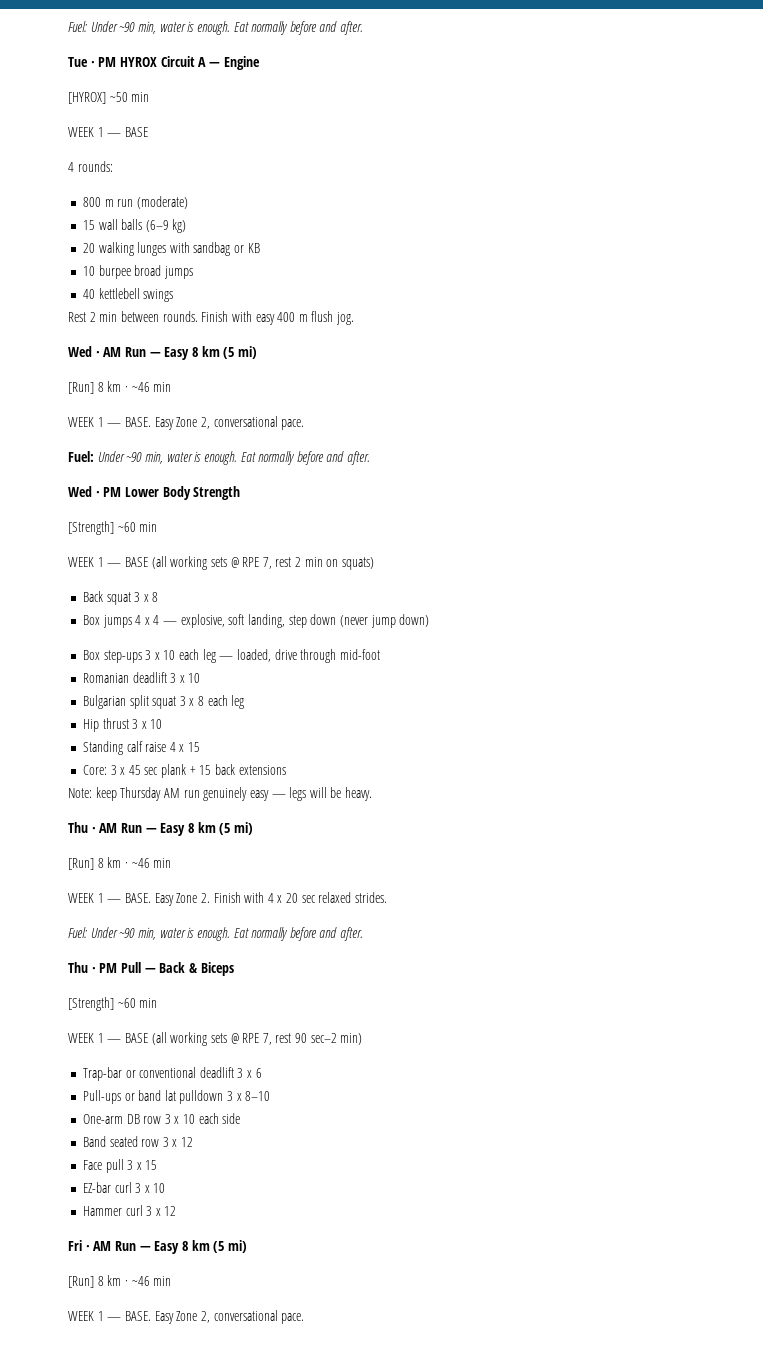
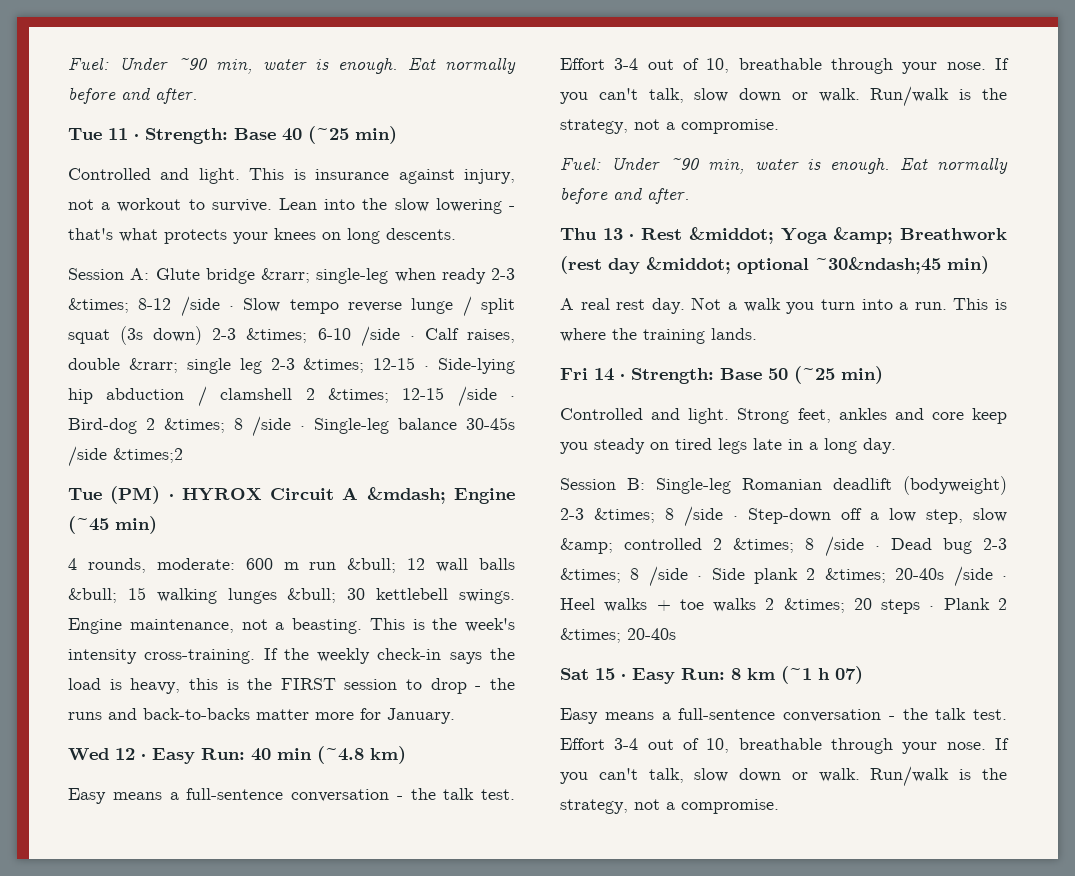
- Tue · PM HYROX Circuit A — Engine
- [HYROX] ~50 min
- WEEK 1 — BASE
- 4 rounds:
- 800 m run (moderate)
- 15 wall balls (6–9 kg)
- 20 walking lunges with sandbag or KB
- 10 burpee broad jumps
- 40 kettlebell swings
- Rest 2 min between rounds. Finish with easy 400 m flush jog.
- Wed · AM Run — Easy 8 km (5 mi)
- [Run] 8 km · ~46 min
- WEEK 1 — BASE. Easy Zone 2, conversational pace.
- Fuel: Under ~90 min, water is enough. Eat normally before and after.
- Wed · PM Lower Body Strength
- [Strength] ~60 min
- WEEK 1 — BASE (all working sets @ RPE 7, rest 2 min on squats)
- Back squat 3 x 8
- Box jumps 4 x 4 — explosive, soft landing, step down (never jump down)
- Box step-ups 3 x 10 each leg — loaded, drive through mid-foot
- Romanian deadlift 3 x 10
- Bulgarian split squat 3 x 8 each leg
- Hip thrust 3 x 10
- Standing calf raise 4 x 15
- Core: 3 x 45 sec plank + 15 back extensions
- Note: keep Thursday AM run genuinely easy — legs will be heavy.
- Thu · AM Run — Easy 8 km (5 mi)
- [Run] 8 km · ~46 min
- WEEK 1 — BASE. Easy Zone 2. Finish with 4 x 20 sec relaxed strides.
+ Tue 11 · Strength: Base 40 (~25 min)
+ Controlled and light. This is insurance against injury, not a workout to survive. Lean into the slow lowering - that's what protects your knees on long descents.
+ Session A: Glute bridge &rarr; single-leg when ready 2-3 &times; 8-12 /side · Slow tempo reverse lunge / split squat (3s down) 2-3 &times; 6-10 /side · Calf raises, double &rarr; single leg 2-3 &times; 12-15 · Side-lying hip abduction / clamshell 2 &times; 12-15 /side · Bird-dog 2 &times; 8 /side · Single-leg balance 30-45s /side &times;2
+ Tue (PM) · HYROX Circuit A &mdash; Engine (~45 min)
+ 4 rounds, moderate: 600 m run &bull; 12 wall balls &bull; 15 walking lunges &bull; 30 kettlebell swings. Engine maintenance, not a beasting. This is the week's intensity cross-training. If the weekly check-in says the load is heavy, this is the FIRST session to drop - the runs and back-to-backs matter more for January.
+ Wed 12 · Easy Run: 40 min (~4.8 km)
+ Easy means a full-sentence conversation - the talk test. Effort 3-4 out of 10, breathable through your nose. If you can't talk, slow down or walk. Run/walk is the strategy, not a compromise.
- Thu · PM Pull — Back & Biceps
- [Strength] ~60 min
- WEEK 1 — BASE (all working sets @ RPE 7, rest 90 sec–2 min)
- Trap-bar or conventional deadlift 3 x 6
- Pull-ups or band lat pulldown 3 x 8–10
- One-arm DB row 3 x 10 each side
- Band seated row 3 x 12
- Face pull 3 x 15
- EZ-bar curl 3 x 10
- Hammer curl 3 x 12
- Fri · AM Run — Easy 8 km (5 mi)
- [Run] 8 km · ~46 min
- WEEK 1 — BASE. Easy Zone 2, conversational pace.
+ Thu 13 · Rest &middot; Yoga &amp; Breathwork (rest day &middot; optional ~30&ndash;45 min)
+ A real rest day. Not a walk you turn into a run. This is where the training lands.
+ Fri 14 · Strength: Base 50 (~25 min)
+ Controlled and light. Strong feet, ankles and core keep you steady on tired legs late in a long day.
+ Session B: Single-leg Romanian deadlift (bodyweight) 2-3 &times; 8 /side · Step-down off a low step, slow &amp; controlled 2 &times; 8 /side · Dead bug 2-3 &times; 8 /side · Side plank 2 &times; 20-40s /side · Heel walks + toe walks 2 &times; 20 steps · Plank 2 &times; 20-40s
+ Sat 15 · Easy Run: 8 km (~1 h 07)
+ Easy means a full-sentence conversation - the talk test. Effort 3-4 out of 10, breathable through your nose. If you can't talk, slow down or walk. Run/walk is the strategy, not a compromise.

